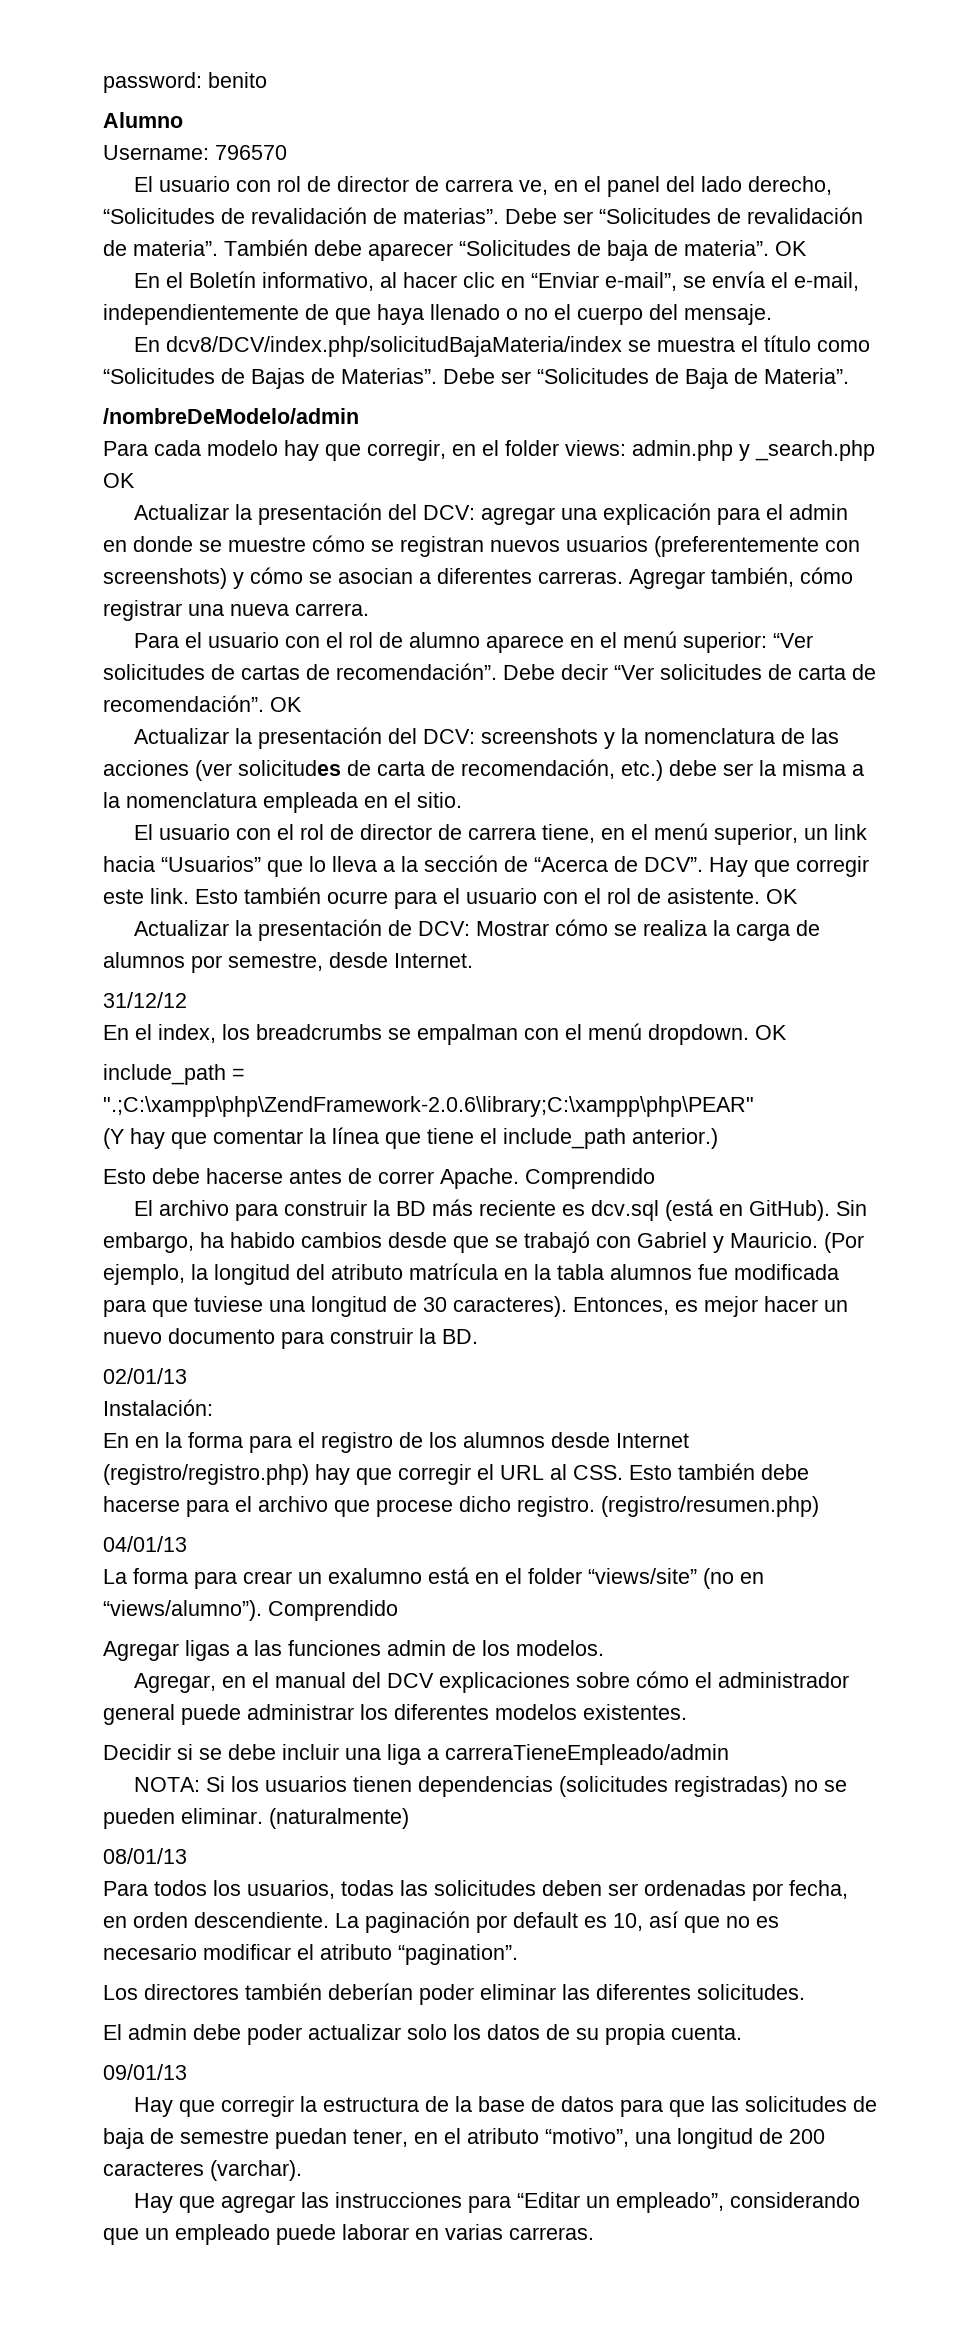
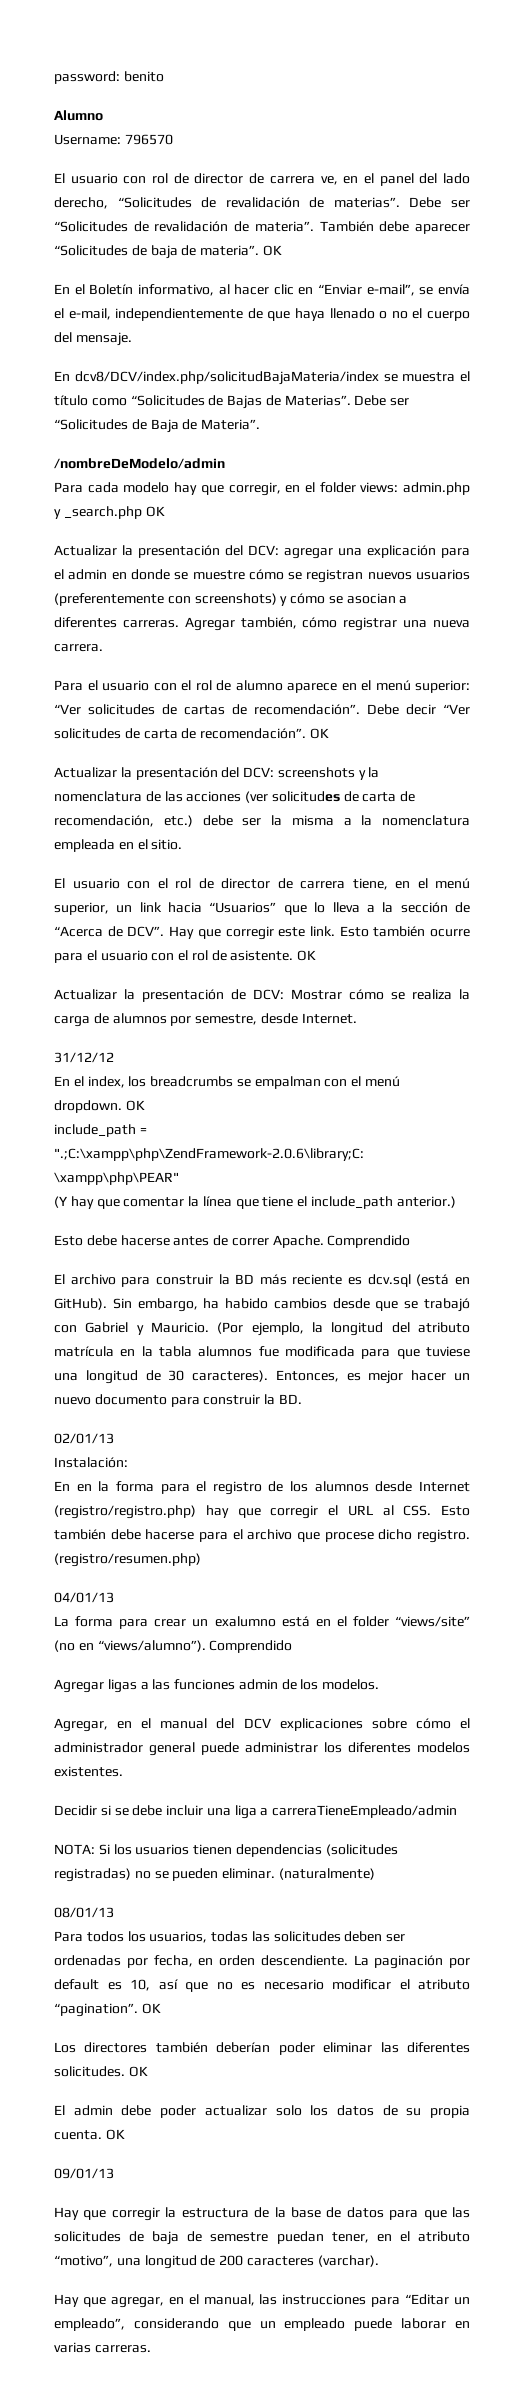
- La paginación por default es 10, así que no es necesario modificar el atributo “pagination”.
+ La paginación por default es 10, así que no es necesario modificar el atributo “pagination”. OK
- Los directores también deberían poder eliminar las diferentes solicitudes.
+ Los directores también deberían poder eliminar las diferentes solicitudes. OK
- El admin debe poder actualizar solo los datos de su propia cuenta.
+ El admin debe poder actualizar solo los datos de su propia cuenta. OK
- Hay que agregar las instrucciones para “Editar un empleado”, considerando que un empleado puede laborar en varias carreras.
+ Hay que agregar, en el manual, las instrucciones para “Editar un empleado”, considerando que un empleado puede laborar en varias carreras.

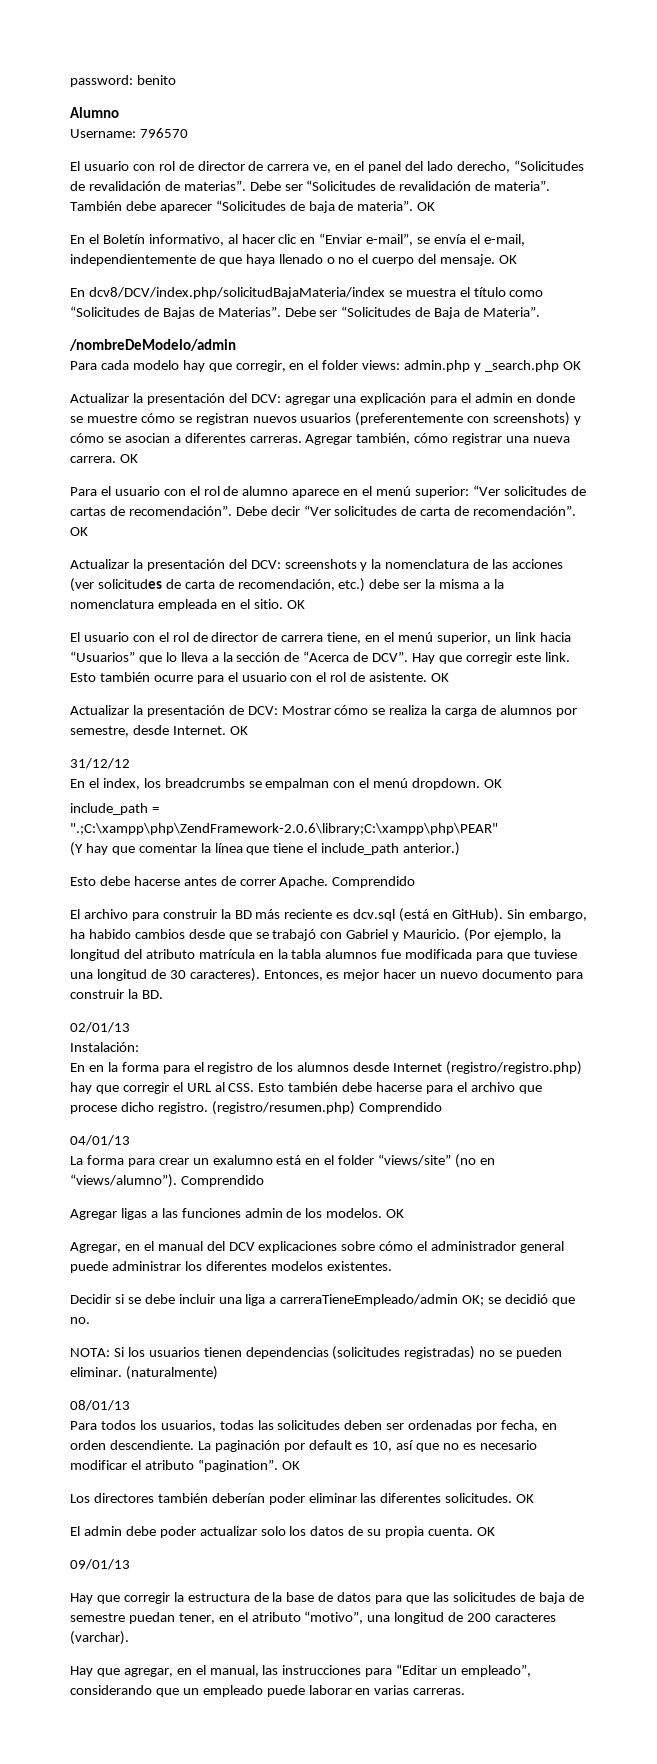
- En el Boletín informativo, al hacer clic en “Enviar e-mail”, se envía el e-mail, independientemente de que haya llenado o no el cuerpo del mensaje.
+ En el Boletín informativo, al hacer clic en “Enviar e-mail”, se envía el e-mail, independientemente de que haya llenado o no el cuerpo del mensaje. OK
- Agregar también, cómo registrar una nueva carrera.
+ Agregar también, cómo registrar una nueva carrera. OK
- Actualizar la presentación del DCV: screenshots y la nomenclatura de las acciones (ver solicitudes de carta de recomendación, etc.) debe ser la misma a la nomenclatura empleada en el sitio.
+ Actualizar la presentación del DCV: screenshots y la nomenclatura de las acciones (ver solicitudes de carta de recomendación, etc.) debe ser la misma a la nomenclatura empleada en el sitio. OK
- Actualizar la presentación de DCV: Mostrar cómo se realiza la carga de alumnos por semestre, desde Internet.
+ Actualizar la presentación de DCV: Mostrar cómo se realiza la carga de alumnos por semestre, desde Internet. OK
- (registro/resumen.php)
+ (registro/resumen.php) Comprendido
- Agregar ligas a las funciones admin de los modelos.
+ Agregar ligas a las funciones admin de los modelos. OK
- Decidir si se debe incluir una liga a carreraTieneEmpleado/admin
+ Decidir si se debe incluir una liga a carreraTieneEmpleado/admin OK; se decidió que no.

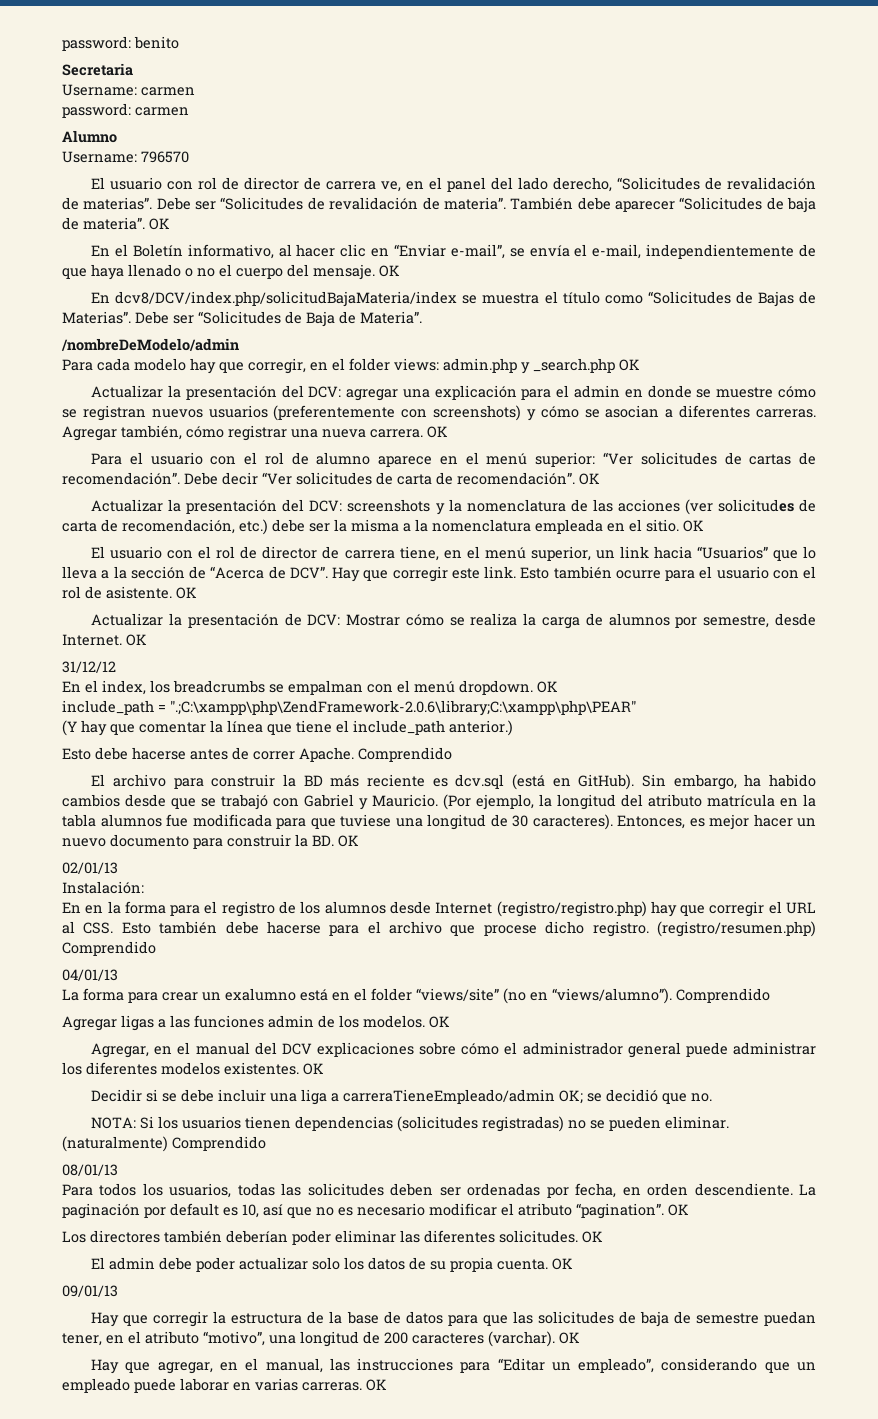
+ Secretaria
+ Username: carmen
+ password: carmen
- Entonces, es mejor hacer un nuevo documento para construir la BD.
+ Entonces, es mejor hacer un nuevo documento para construir la BD. OK
- Agregar, en el manual del DCV explicaciones sobre cómo el administrador general puede administrar los diferentes modelos existentes.
+ Agregar, en el manual del DCV explicaciones sobre cómo el administrador general puede administrar los diferentes modelos existentes. OK
- (naturalmente)
+ (naturalmente) Comprendido
- Hay que corregir la estructura de la base de datos para que las solicitudes de baja de semestre puedan tener, en el atributo “motivo”, una longitud de 200 caracteres (varchar).
+ Hay que corregir la estructura de la base de datos para que las solicitudes de baja de semestre puedan tener, en el atributo “motivo”, una longitud de 200 caracteres (varchar). OK
- Hay que agregar, en el manual, las instrucciones para “Editar un empleado”, considerando que un empleado puede laborar en varias carreras.
+ Hay que agregar, en el manual, las instrucciones para “Editar un empleado”, considerando que un empleado puede laborar en varias carreras. OK

